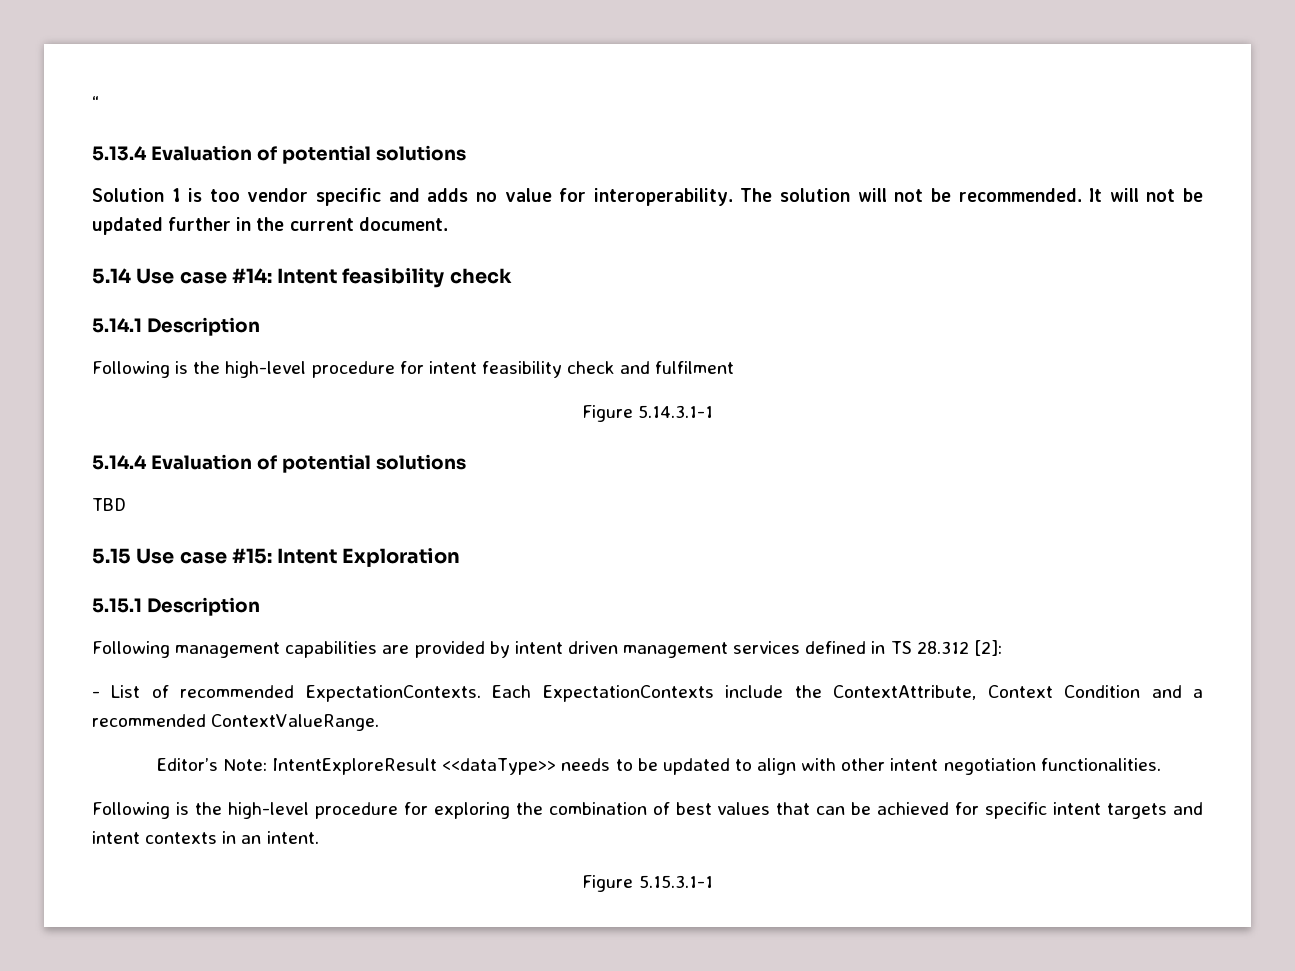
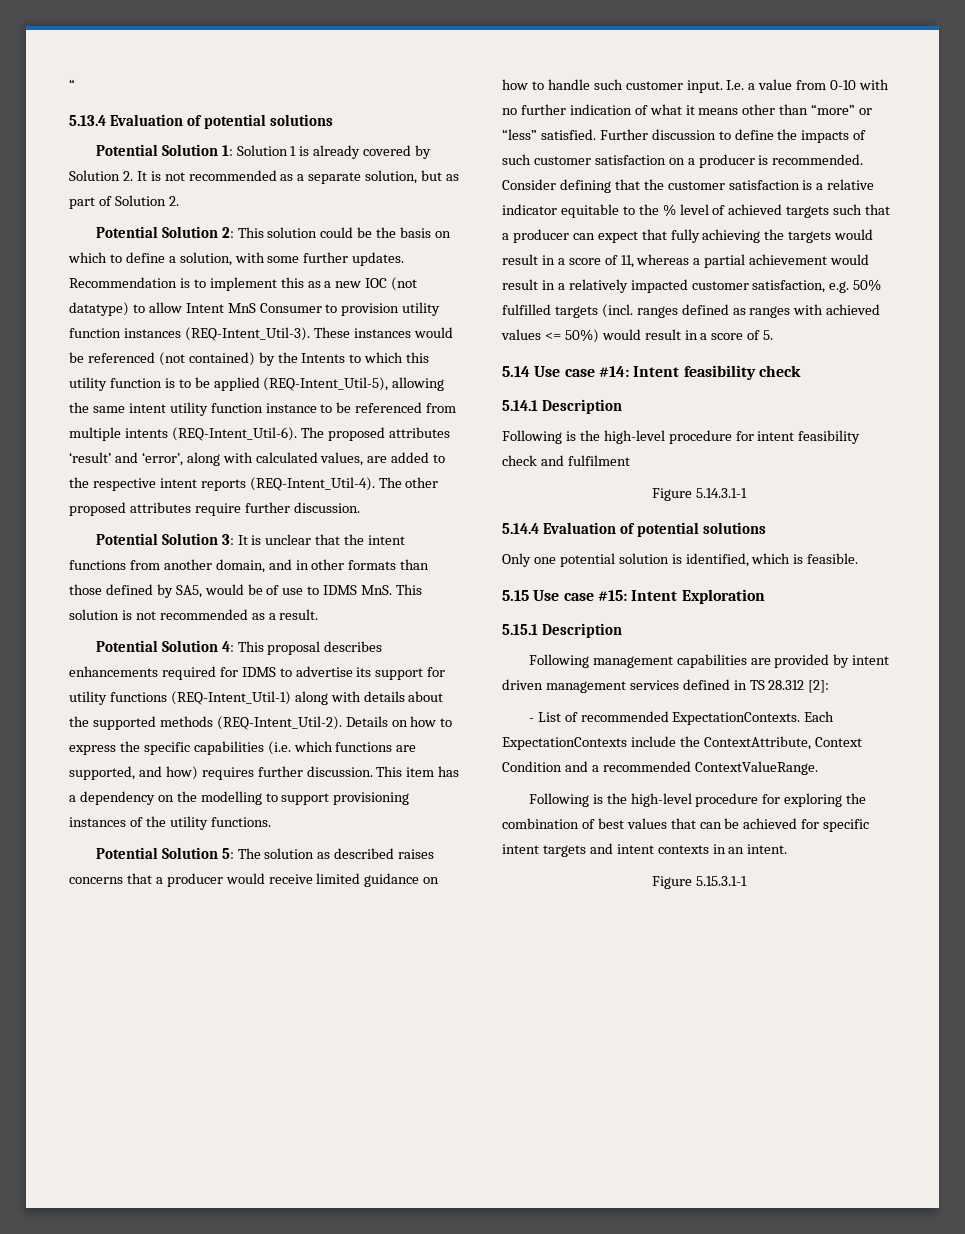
- Solution 1 is too vendor specific and adds no value for interoperability. The solution will not be recommended. It will not be updated further in the current document.
+ Potential Solution 1: Solution 1 is already covered by Solution 2. It is not recommended as a separate solution, but as part of Solution 2.
+ Potential Solution 2: This solution could be the basis on which to define a solution, with some further updates. Recommendation is to implement this as a new IOC (not datatype) to allow Intent MnS Consumer to provision utility function instances (REQ-Intent_Util-3). These instances would be referenced (not contained) by the Intents to which this utility function is to be applied (REQ-Intent_Util-5), allowing the same intent utility function instance to be referenced from multiple intents (REQ-Intent_Util-6). The proposed attributes ‘result’ and ‘error’, along with calculated values, are added to the respective intent reports (REQ-Intent_Util-4). The other proposed attributes require further discussion.
+ Potential Solution 3: It is unclear that the intent functions from another domain, and in other formats than those defined by SA5, would be of use to IDMS MnS. This solution is not recommended as a result.
+ Potential Solution 4: This proposal describes enhancements required for IDMS to advertise its support for utility functions (REQ-Intent_Util-1) along with details about the supported methods (REQ-Intent_Util-2). Details on how to express the specific capabilities (i.e. which functions are supported, and how) requires further discussion. This item has a dependency on the modelling to support provisioning instances of the utility functions.
+ Potential Solution 5: The solution as described raises concerns that a producer would receive limited guidance on how to handle such customer input. I.e. a value from 0-10 with no further indication of what it means other than “more” or “less” satisfied. Further discussion to define the impacts of such customer satisfaction on a producer is recommended. Consider defining that the customer satisfaction is a relative indicator equitable to the % level of achieved targets such that a producer can expect that fully achieving the targets would result in a score of 11, whereas a partial achievement would result in a relatively impacted customer satisfaction, e.g. 50% fulfilled targets (incl. ranges defined as ranges with achieved values <= 50%) would result in a score of 5.
- TBD
+ Only one potential solution is identified, which is feasible.
- Editor’s Note: IntentExploreResult <<dataType>> needs to be updated to align with other intent negotiation functionalities.

